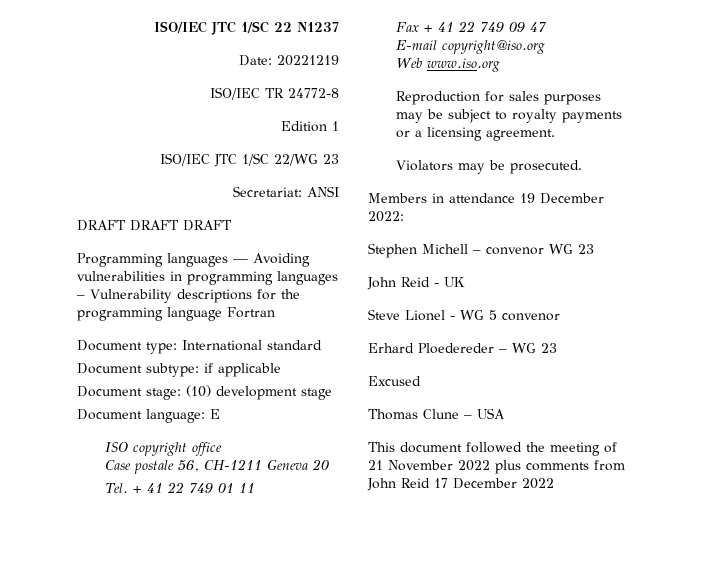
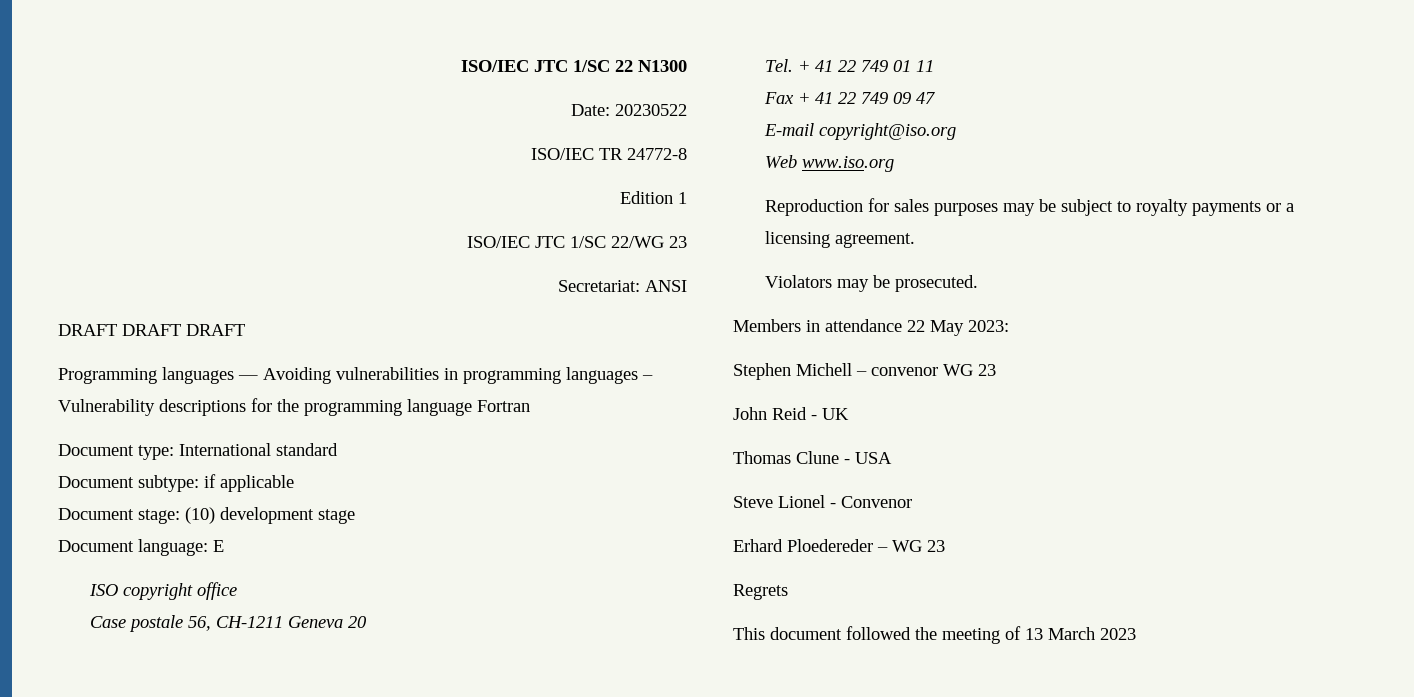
- ISO/IEC JTC 1/SC 22 N1237
+ ISO/IEC JTC 1/SC 22 N1300
- Date: 20221219
+ Date: 20230522
- Members in attendance 19 December 2022:
+ Members in attendance 22 May 2023:
+ Thomas Clune - USA
- Steve Lionel - WG 5 convenor
+ Steve Lionel - Convenor
- Excused
- Thomas Clune – USA
+ Regrets
- This document followed the meeting of 21 November 2022 plus comments from John Reid 17 December 2022
+ This document followed the meeting of 13 March 2023

